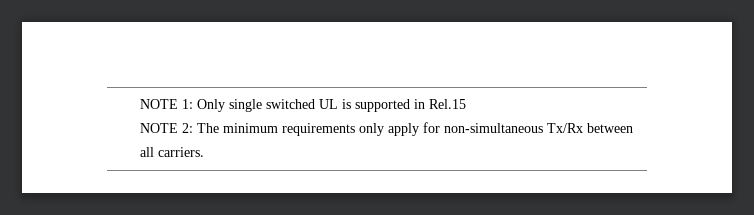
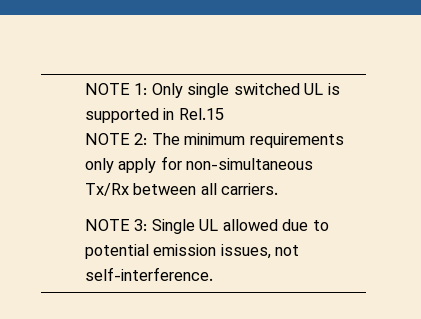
  NOTE 1: Only single switched UL is supported in Rel.15
  NOTE 2: The minimum requirements only apply for non-simultaneous Tx/Rx between all carriers.
+ NOTE 3: Single UL allowed due to potential emission issues, not self-interference.

